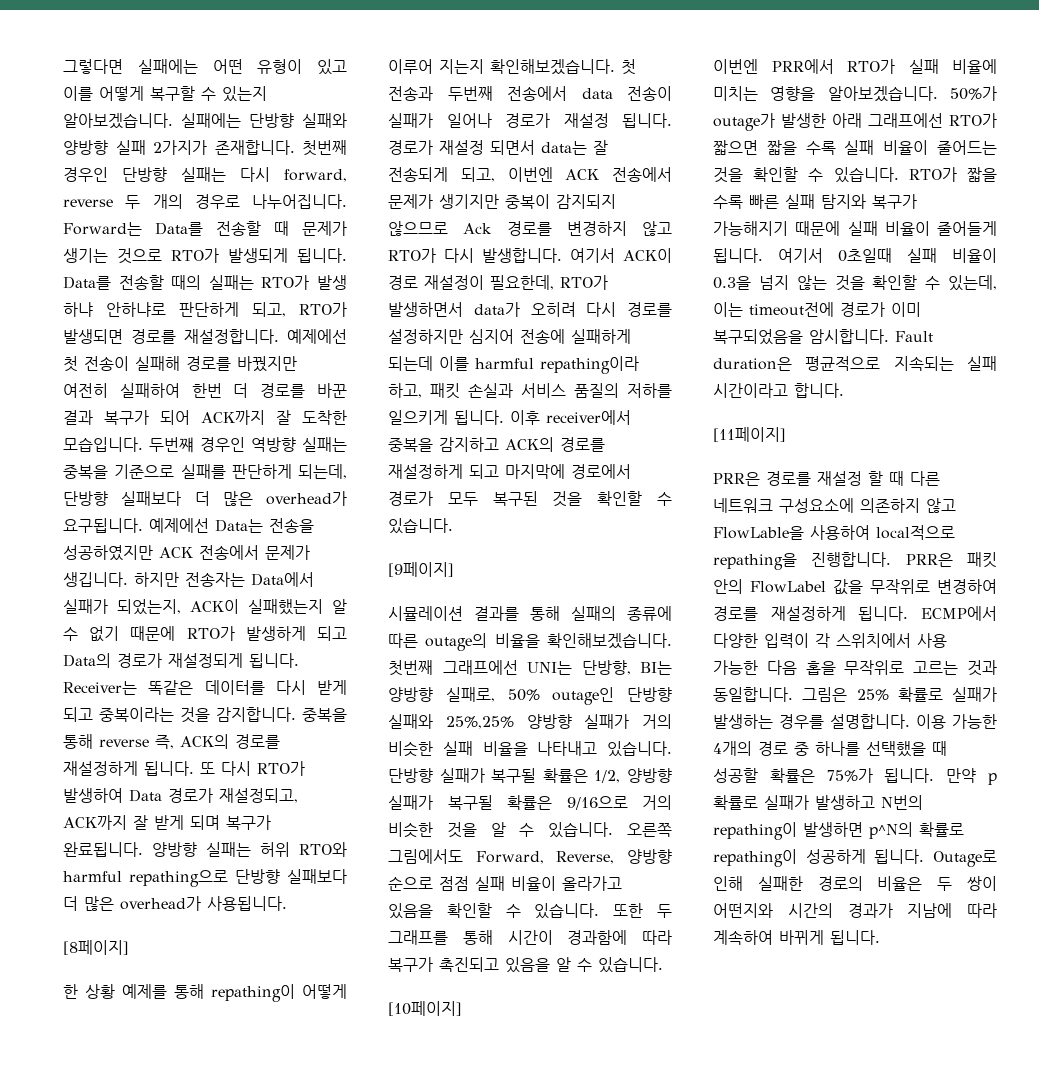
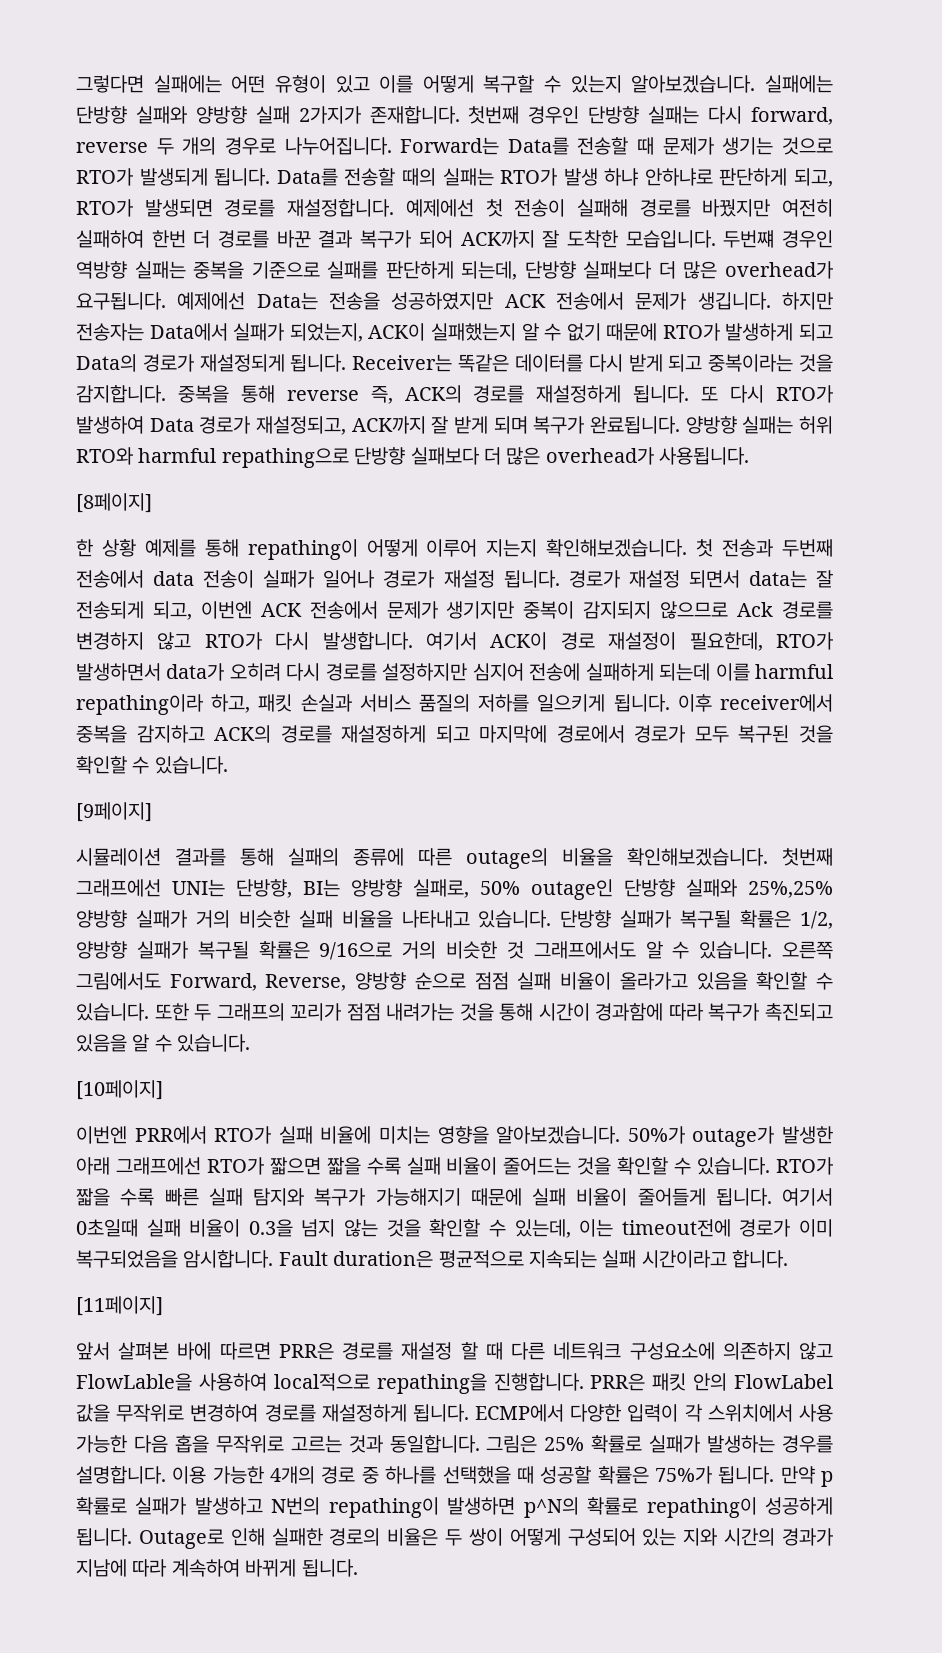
- 단방향 실패가 복구될 확률은 1/2, 양방향 실패가 복구될 확률은 9/16으로 거의 비슷한 것을 알 수 있습니다.
+ 단방향 실패가 복구될 확률은 1/2, 양방향 실패가 복구될 확률은 9/16으로 거의 비슷한 것 그래프에서도 알 수 있습니다.
- 또한 두 그래프를 통해 시간이 경과함에 따라 복구가 촉진되고 있음을 알 수 있습니다.
+ 또한 두 그래프의 꼬리가 점점 내려가는 것을 통해 시간이 경과함에 따라 복구가 촉진되고 있음을 알 수 있습니다.
- PRR은 경로를 재설정 할 때 다른 네트워크 구성요소에 의존하지 않고 FlowLable을 사용하여 local적으로 repathing을 진행합니다.
+ 앞서 살펴본 바에 따르면 PRR은 경로를 재설정 할 때 다른 네트워크 구성요소에 의존하지 않고 FlowLable을 사용하여 local적으로 repathing을 진행합니다.
- Outage로 인해 실패한 경로의 비율은 두 쌍이 어떤지와 시간의 경과가 지남에 따라 계속하여 바뀌게 됩니다.
+ Outage로 인해 실패한 경로의 비율은 두 쌍이 어떻게 구성되어 있는 지와 시간의 경과가 지남에 따라 계속하여 바뀌게 됩니다.

